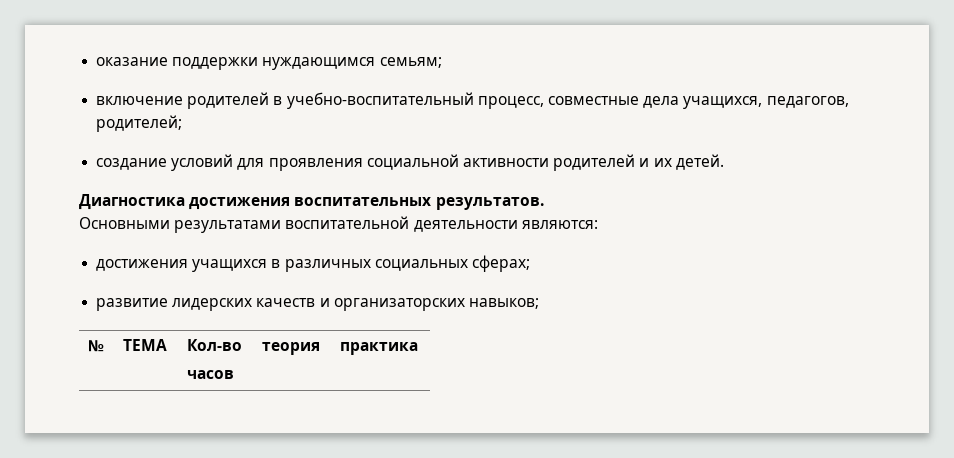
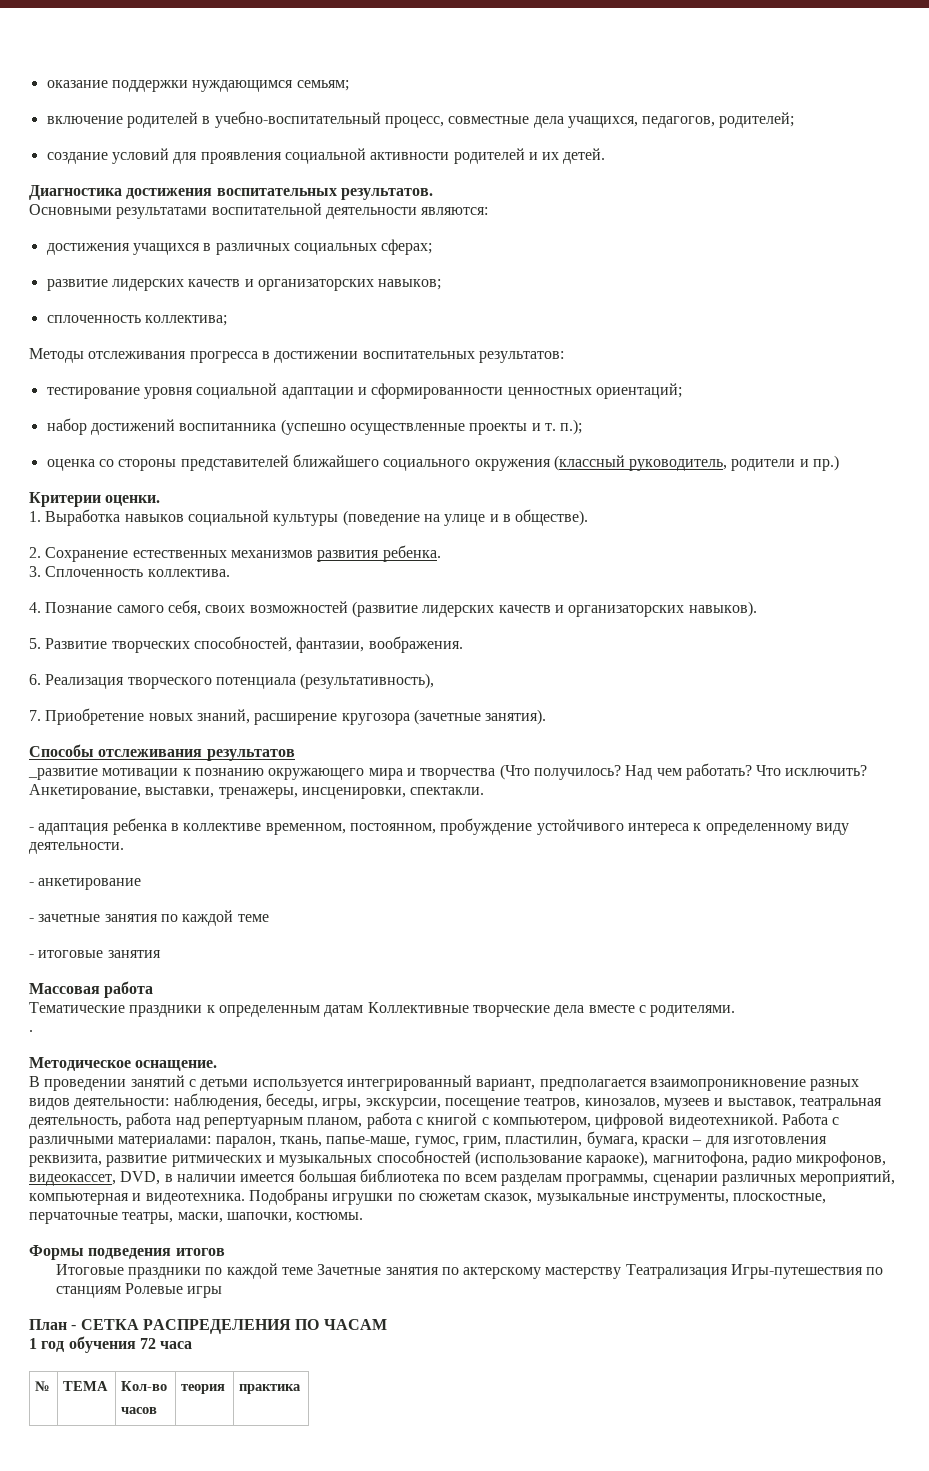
+ сплоченность коллектива;
+ Методы отслеживания прогресса в достижении воспитательных результатов:
+ тестирование уровня социальной адаптации и сформированности ценностных ориентаций;
+ набор достижений воспитанника (успешно осуществленные проекты и т. п.);
+ оценка со стороны представителей ближайшего социального окружения (классный руководитель, родители и пр.)
+ Критерии оценки.
+ 1. Выработка навыков социальной культуры (поведение на улице и в обществе).
+ 2. Сохранение естественных механизмов развития ребенка.
+ 3. Сплоченность коллектива.
+ 4. Познание самого себя, своих возможностей (развитие лидерских качеств и организаторских навыков).
+ 5. Развитие творческих способностей, фантазии, воображения.
+ 6. Реализация творческого потенциала (результативность),
+ 7. Приобретение новых знаний, расширение кругозора (зачетные занятия).
+ Способы отслеживания результатов
+ _развитие мотивации к познанию окружающего мира и творчества (Что получилось? Над чем работать? Что исключить? Анкетирование, выставки, тренажеры, инсценировки, спектакли.
+ - адаптация ребенка в коллективе временном, постоянном, пробуждение устойчивого интереса к определенному виду деятельности.
+ - анкетирование
+ - зачетные занятия по каждой теме
+ - итоговые занятия
+ Массовая работа
+ Тематические праздники к определенным датам Коллективные творческие дела вместе с родителями.
+ .
+ Методическое оснащение.
+ В проведении занятий с детьми используется интегрированный вариант, предполагается взаимопроникновение разных видов деятельности: наблюдения, беседы, игры, экскурсии, посещение театров, кинозалов, музеев и выставок, театральная деятельность, работа над репертуарным планом, работа с книгой с компьютером, цифровой видеотехникой. Работа с различными материалами: паралон, ткань, папье-маше, гумос, грим, пластилин, бумага, краски – для изготовления реквизита, развитие ритмических и музыкальных способностей (использование караоке), магнитофона, радио микрофонов, видеокассет, DVD, в наличии имеется большая библиотека по всем разделам программы, сценарии различных мероприятий, компьютерная и видеотехника. Подобраны игрушки по сюжетам сказок, музыкальные инструменты, плоскостные, перчаточные театры, маски, шапочки, костюмы.
+ Формы подведения итогов
+ Итоговые праздники по каждой теме Зачетные занятия по актерскому мастерству Театрализация Игры-путешествия по станциям Ролевые игры
+ План - СЕТКА РАСПРЕДЕЛЕНИЯ ПО ЧАСАМ
+ 1 год обучения 72 часа

